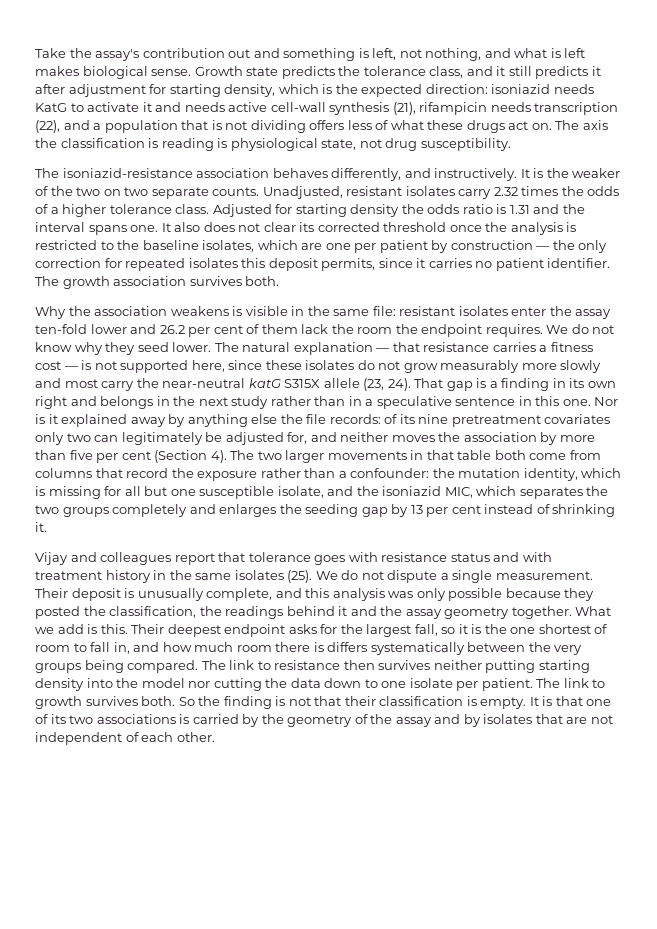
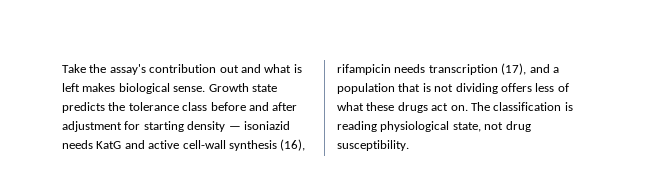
- Take the assay's contribution out and something is left, not nothing, and what is left makes biological sense.
+ Take the assay's contribution out and what is left makes biological sense.
- Growth state predicts the tolerance class, and it still predicts it after adjustment for starting density, which is the expected direction: isoniazid needs KatG to activate it and needs active cell-wall synthesis (21), rifampicin needs transcription (22), and a population that is not dividing offers less of what these drugs act on.
+ Growth state predicts the tolerance class before and after adjustment for starting density — isoniazid needs KatG and active cell-wall synthesis (16), rifampicin needs transcription (17), and a population that is not dividing offers less of what these drugs act on.
- The axis the classification is reading is physiological state, not drug susceptibility.
+ The classification is reading physiological state, not drug susceptibility.
- The isoniazid-resistance association behaves differently, and instructively. It is the weaker of the two on two separate counts. Unadjusted, resistant isolates carry 2.32 times the odds of a higher tolerance class. Adjusted for starting density the odds ratio is 1.31 and the interval spans one. It also does not clear its corrected threshold once the analysis is restricted to the baseline isolates, which are one per patient by construction — the only correction for repeated isolates this deposit permits, since it carries no patient identifier. The growth association survives both.
- Why the association weakens is visible in the same file: resistant isolates enter the assay ten-fold lower and 26.2 per cent of them lack the room the endpoint requires. We do not know why they seed lower. The natural explanation — that resistance carries a fitness cost — is not supported here, since these isolates do not grow measurably more slowly and most carry the near-neutral katG S315X allele (23, 24). That gap is a finding in its own right and belongs in the next study rather than in a speculative sentence in this one. Nor is it explained away by anything else the file records: of its nine pretreatment covariates only two can legitimately be adjusted for, and neither moves the association by more than five per cent (Section 4). The two larger movements in that table both come from columns that record the exposure rather than a confounder: the mutation identity, which is missing for all but one susceptible isolate, and the isoniazid MIC, which separates the two groups completely and enlarges the seeding gap by 13 per cent instead of shrinking it.
- Vijay and colleagues report that tolerance goes with resistance status and with treatment history in the same isolates (25). We do not dispute a single measurement. Their deposit is unusually complete, and this analysis was only possible because they posted the classification, the readings behind it and the assay geometry together. What we add is this. Their deepest endpoint asks for the largest fall, so it is the one shortest of room to fall in, and how much room there is differs systematically between the very groups being compared. The link to resistance then survives neither putting starting density into the model nor cutting the data down to one isolate per patient. The link to growth survives both. So the finding is not that their classification is empty. It is that one of its two associations is carried by the geometry of the assay and by isolates that are not independent of each other.

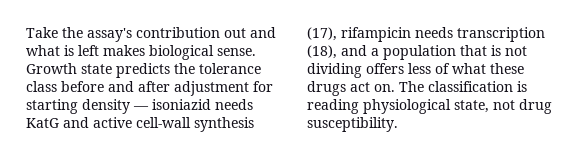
- Growth state predicts the tolerance class before and after adjustment for starting density — isoniazid needs KatG and active cell-wall synthesis (16), rifampicin needs transcription (17), and a population that is not dividing offers less of what these drugs act on.
+ Growth state predicts the tolerance class before and after adjustment for starting density — isoniazid needs KatG and active cell-wall synthesis (17), rifampicin needs transcription (18), and a population that is not dividing offers less of what these drugs act on.

